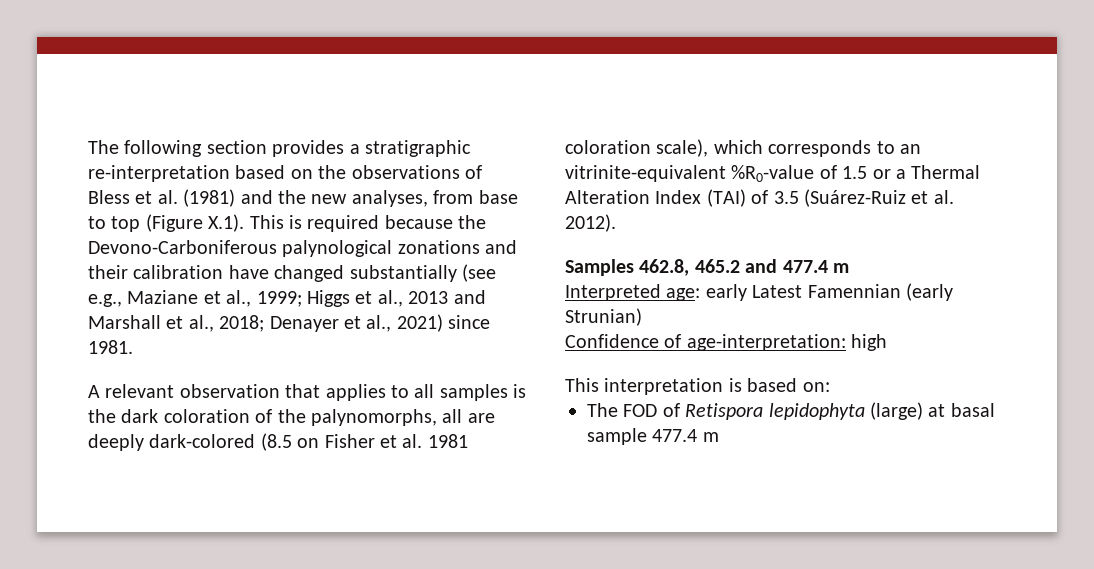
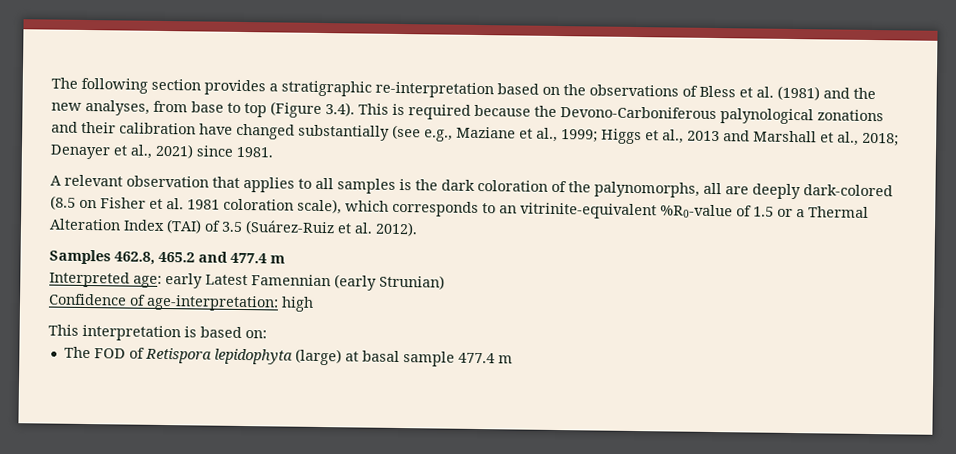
- The following section provides a stratigraphic re-interpretation based on the observations of Bless et al. (1981) and the new analyses, from base to top (Figure X.1). This is required because the Devono-Carboniferous palynological zonations and their calibration have changed substantially (see e.g., Maziane et al., 1999; Higgs et al., 2013 and Marshall et al., 2018; Denayer et al., 2021) since 1981.
+ The following section provides a stratigraphic re-interpretation based on the observations of Bless et al. (1981) and the new analyses, from base to top (Figure 3.4). This is required because the Devono-Carboniferous palynological zonations and their calibration have changed substantially (see e.g., Maziane et al., 1999; Higgs et al., 2013 and Marshall et al., 2018; Denayer et al., 2021) since 1981.

